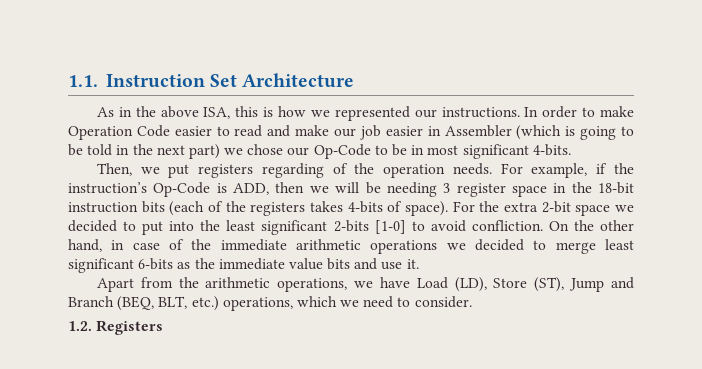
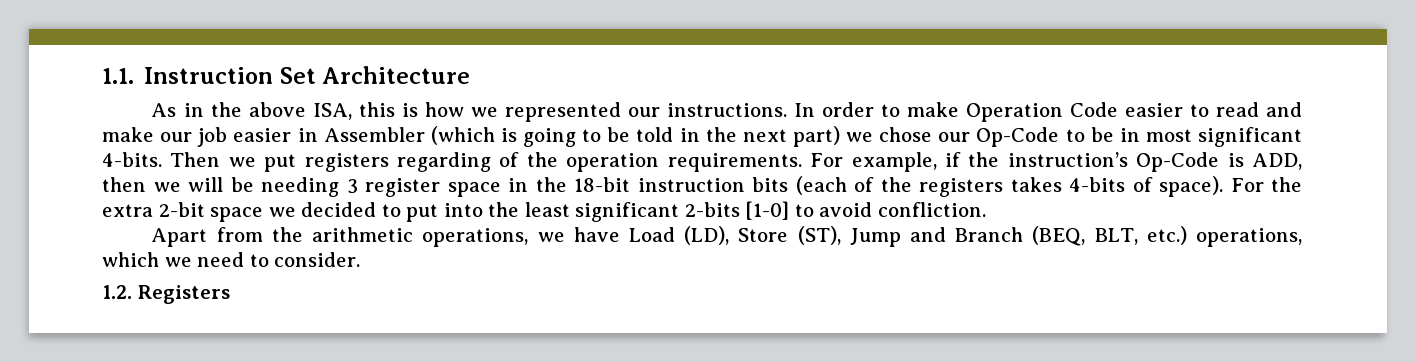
- In order to make Operation Code easier to read and make our job easier in Assembler (which is going to be told in the next part) we chose our Op-Code to be in most significant 4-bits.
- Then, we put registers regarding of the operation needs.
+ In order to make Operation Code easier to read and make our job easier in Assembler (which is going to be told in the next part) we chose our Op-Code to be in most significant 4-bits. Then we put registers regarding of the operation requirements.
- On the other hand, in case of the immediate arithmetic operations we decided to merge least significant 6-bits as the immediate value bits and use it.

